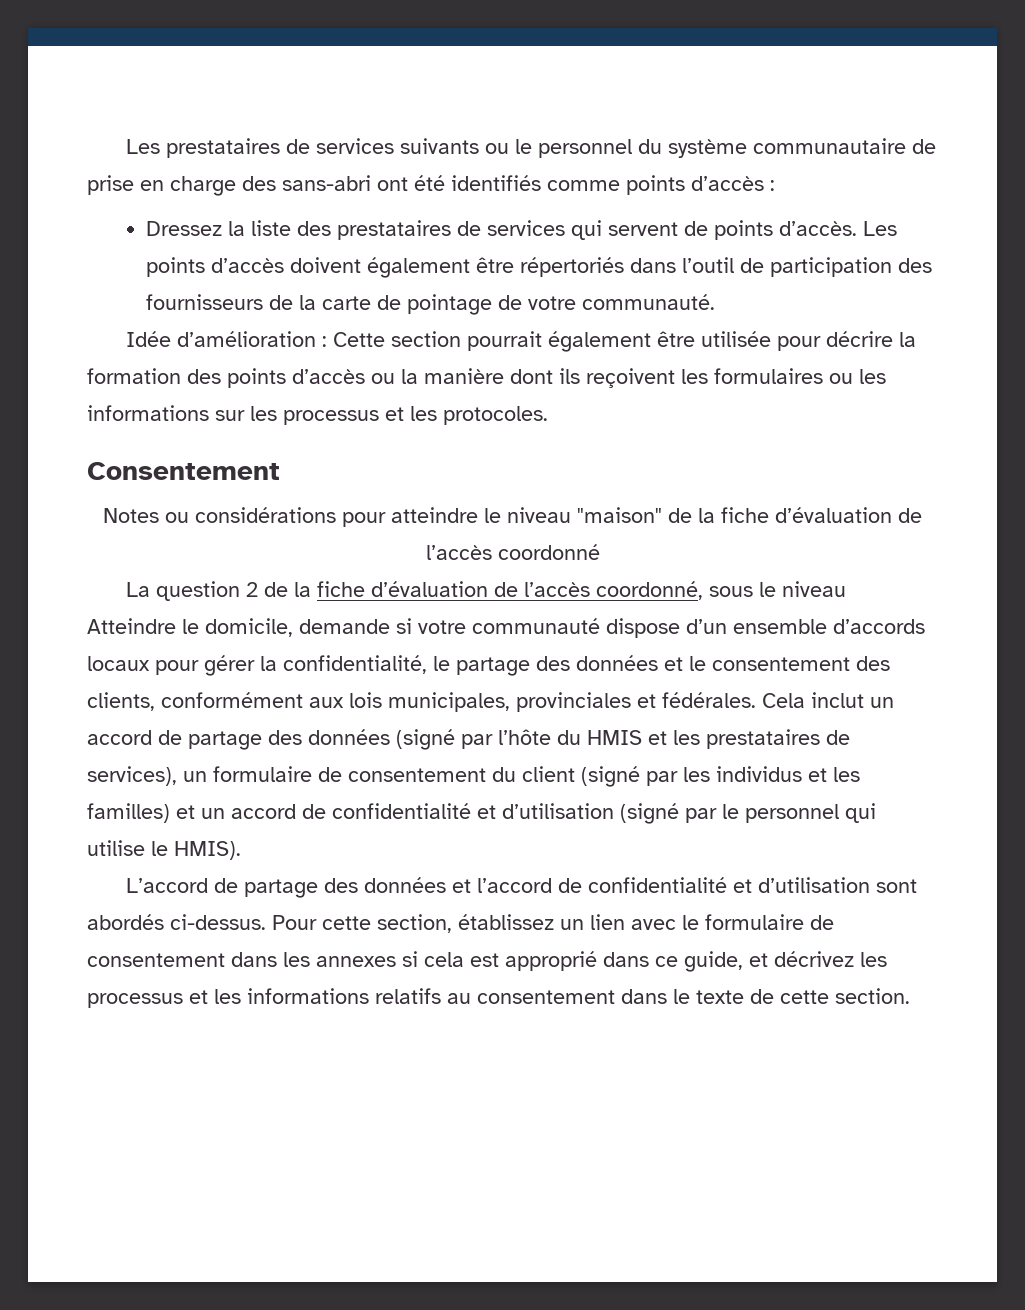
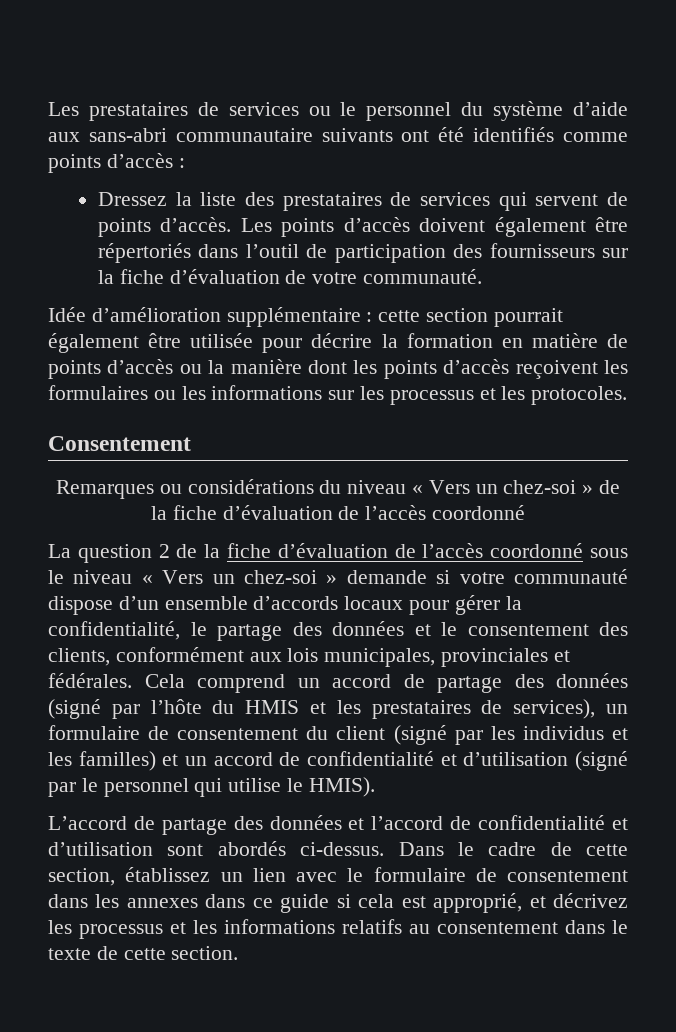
- Les prestataires de services suivants ou le personnel du système communautaire de prise en charge des sans-abri ont été identifiés comme points d’accès :
+ Les prestataires de services ou le personnel du système d’aide aux sans-abri communautaire suivants ont été identifiés comme points d’accès :
- Les points d’accès doivent également être répertoriés dans l’outil de participation des fournisseurs de la carte de pointage de votre communauté.
+ Les points d’accès doivent également être répertoriés dans l’outil de participation des fournisseurs sur la fiche d’évaluation de votre communauté.
- Idée d’amélioration : Cette section pourrait également être utilisée pour décrire la formation des points d’accès ou la manière dont ils reçoivent les formulaires ou les informations sur les processus et les protocoles.
+ Idée d’amélioration supplémentaire : cette section pourrait également être utilisée pour décrire la formation en matière de points d’accès ou la manière dont les points d’accès reçoivent les formulaires ou les informations sur les processus et les protocoles.
- Notes ou considérations pour atteindre le niveau "maison" de la fiche d’évaluation de l’accès coordonné
+ Remarques ou considérations du niveau « Vers un chez-soi » de la fiche d’évaluation de l’accès coordonné
- La question 2 de la fiche d’évaluation de l’accès coordonné, sous le niveau Atteindre le domicile, demande si votre communauté dispose d’un ensemble d’accords locaux pour gérer la confidentialité, le partage des données et le consentement des clients, conformément aux lois municipales, provinciales et fédérales.
+ La question 2 de la fiche d’évaluation de l’accès coordonné sous le niveau « Vers un chez-soi » demande si votre communauté dispose d’un ensemble d’accords locaux pour gérer la confidentialité, le partage des données et le consentement des clients, conformément aux lois municipales, provinciales et fédérales.
- Cela inclut un accord de partage des données (signé par l’hôte du HMIS et les prestataires de services), un formulaire de consentement du client (signé par les individus et les familles) et un accord de confidentialité et d’utilisation (signé par le personnel qui utilise le HMIS).
+ Cela comprend un accord de partage des données (signé par l’hôte du HMIS et les prestataires de services), un formulaire de consentement du client (signé par les individus et les familles) et un accord de confidentialité et d’utilisation (signé par le personnel qui utilise le HMIS).
- Pour cette section, établissez un lien avec le formulaire de consentement dans les annexes si cela est approprié dans ce guide, et décrivez les processus et les informations relatifs au consentement dans le texte de cette section.
+ Dans le cadre de cette section, établissez un lien avec le formulaire de consentement dans les annexes dans ce guide si cela est approprié, et décrivez les processus et les informations relatifs au consentement dans le texte de cette section.

